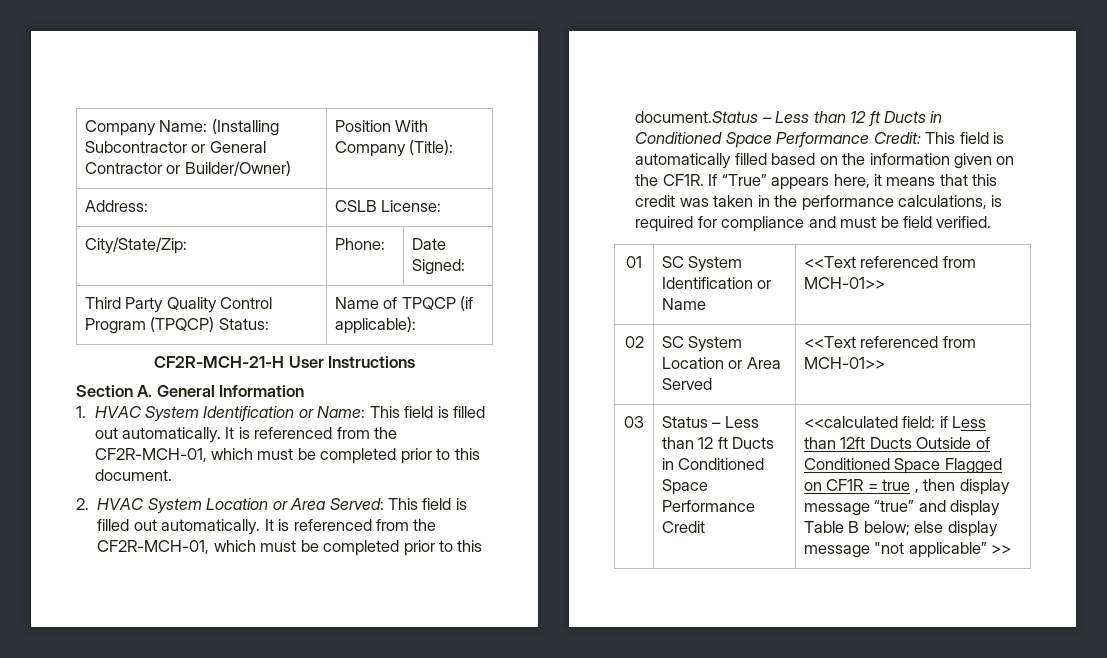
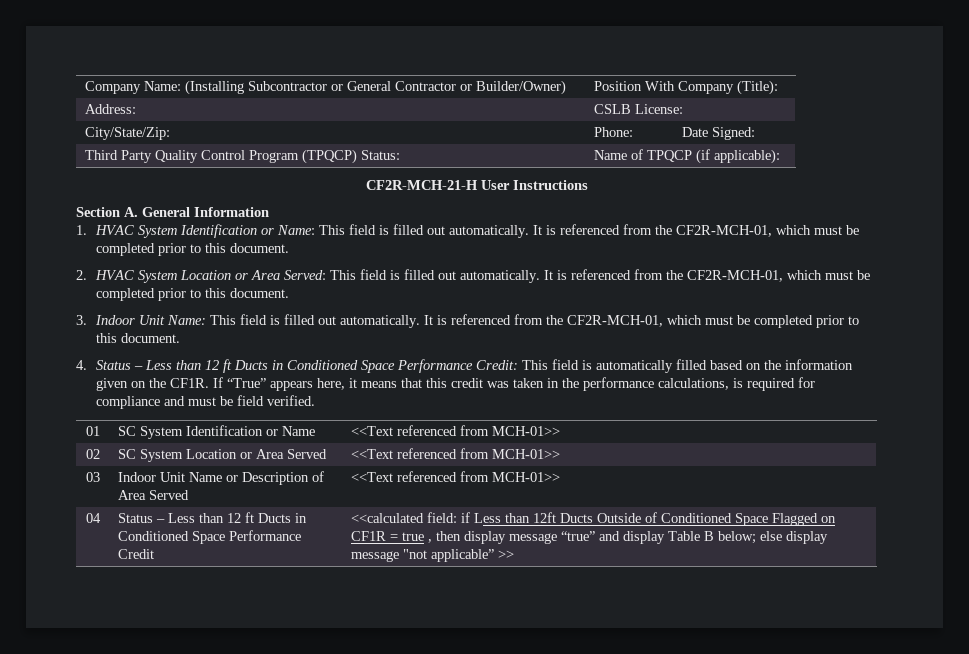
- 2. HVAC System Location or Area Served: This field is filled out automatically. It is referenced from the CF2R-MCH-01, which must be completed prior to this document.Status – Less than 12 ft Ducts in Conditioned Space Performance Credit: This field is automatically filled based on the information given on the CF1R.
+ 2. HVAC System Location or Area Served: This field is filled out automatically. It is referenced from the CF2R-MCH-01, which must be completed prior to this document.
+ 3. Indoor Unit Name: This field is filled out automatically. It is referenced from the CF2R-MCH-01, which must be completed prior to this document.
+ 4. Status – Less than 12 ft Ducts in Conditioned Space Performance Credit: This field is automatically filled based on the information given on the CF1R.
+ Indoor Unit Name or Description of Area Served | <<Text referenced from MCH-01>>
+ 04

